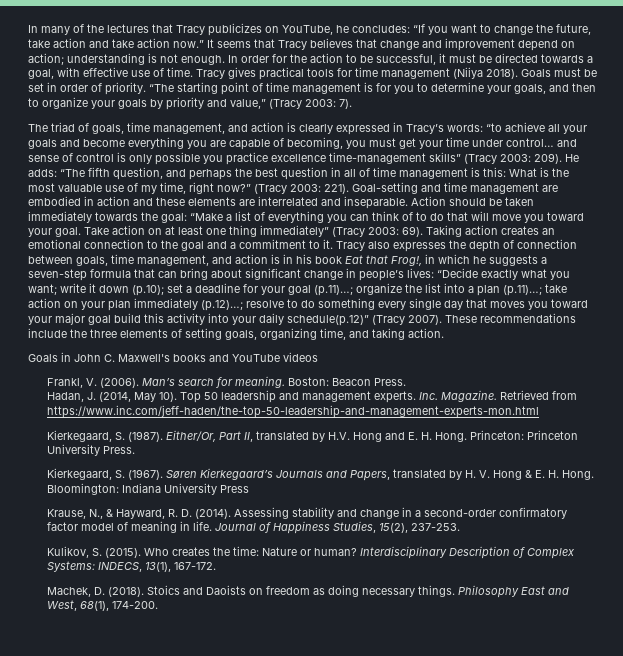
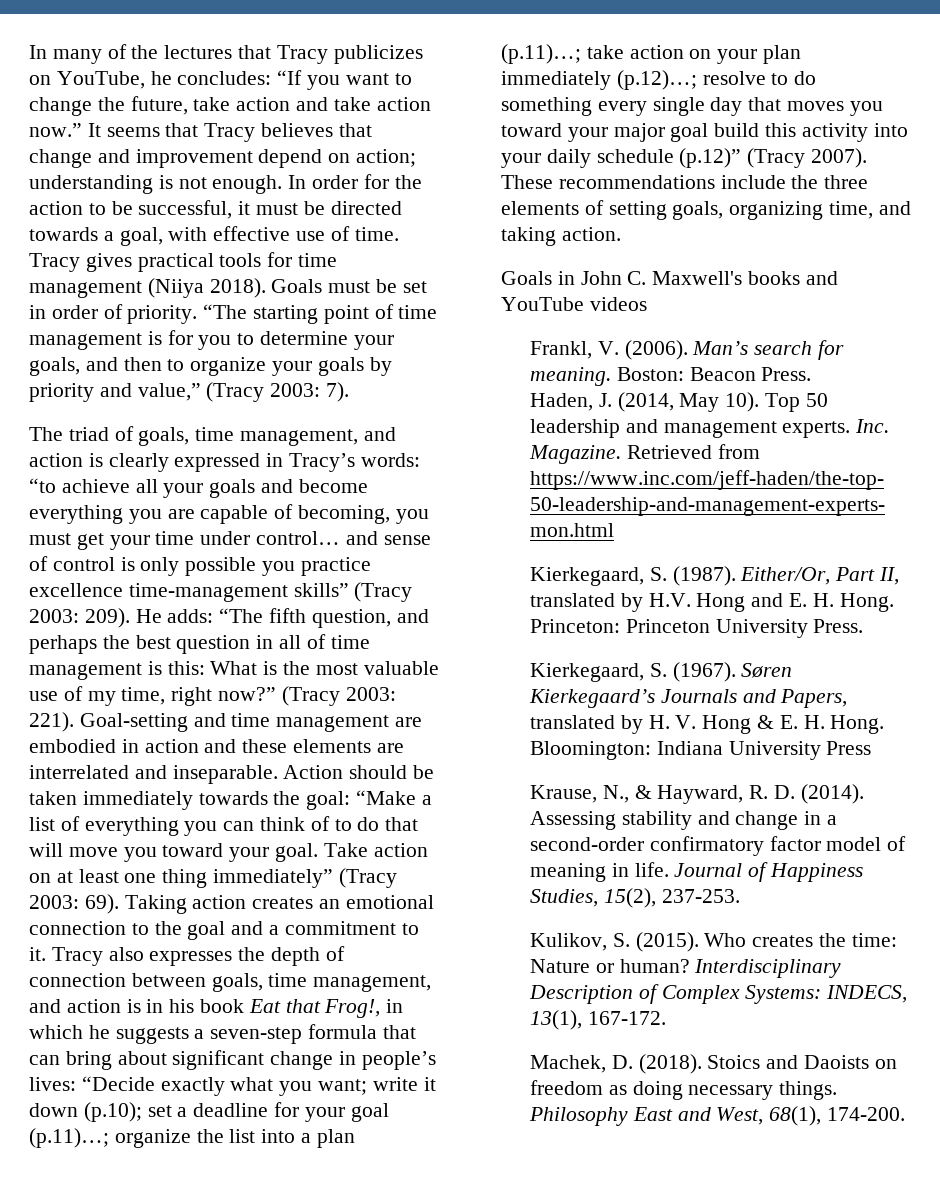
- resolve to do something every single day that moves you toward your major goal build this activity into your daily schedule(p.12)” (Tracy 2007).
+ resolve to do something every single day that moves you toward your major goal build this activity into your daily schedule (p.12)” (Tracy 2007).
- Hadan, J. (2014, May 10).
+ Haden, J. (2014, May 10).

